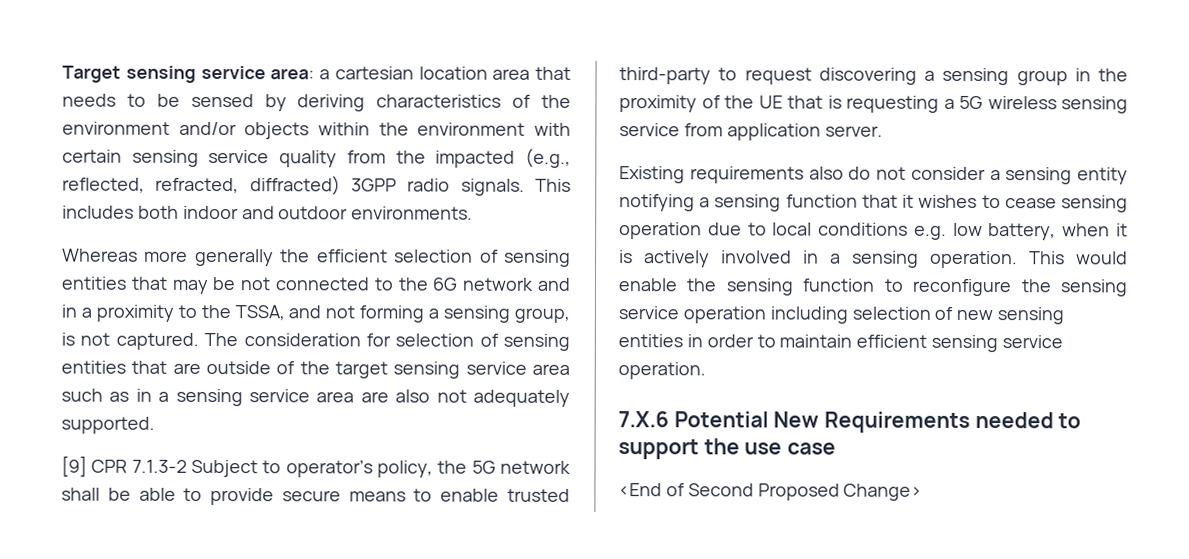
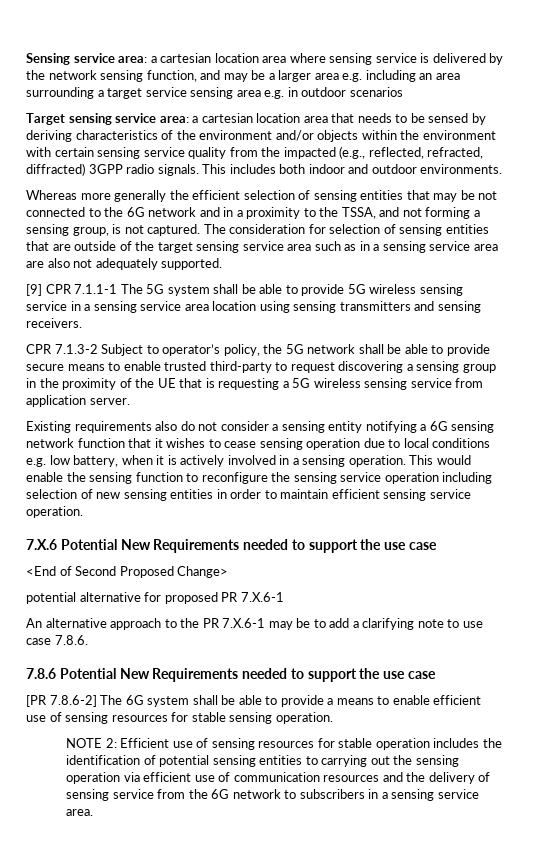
+ Sensing service area: a cartesian location area where sensing service is delivered by the network sensing function, and may be a larger area e.g. including an area surrounding a target service sensing area e.g. in outdoor scenarios
- [9] CPR 7.1.3-2 Subject to operator’s policy, the 5G network shall be able to provide secure means to enable trusted third-party to request discovering a sensing group in the proximity of the UE that is requesting a 5G wireless sensing service from application server.
+ [9] CPR 7.1.1-1 The 5G system shall be able to provide 5G wireless sensing service in a sensing service area location using sensing transmitters and sensing receivers.
+ CPR 7.1.3-2 Subject to operator’s policy, the 5G network shall be able to provide secure means to enable trusted third-party to request discovering a sensing group in the proximity of the UE that is requesting a 5G wireless sensing service from application server.
- Existing requirements also do not consider a sensing entity notifying a sensing function that it wishes to cease sensing operation due to local conditions e.g. low battery, when it is actively involved in a sensing operation.
+ Existing requirements also do not consider a sensing entity notifying a 6G sensing network function that it wishes to cease sensing operation due to local conditions e.g. low battery, when it is actively involved in a sensing operation.
+ potential alternative for proposed PR 7.X.6-1
+ An alternative approach to the PR 7.X.6-1 may be to add a clarifying note to use case 7.8.6.
+ 7.8.6 Potential New Requirements needed to support the use case
+ [PR 7.8.6-2] The 6G system shall be able to provide a means to enable efficient use of sensing resources for stable sensing operation.
+ NOTE 2: Efficient use of sensing resources for stable operation includes the identification of potential sensing entities to carrying out the sensing operation via efficient use of communication resources and the delivery of sensing service from the 6G network to subscribers in a sensing service area.

